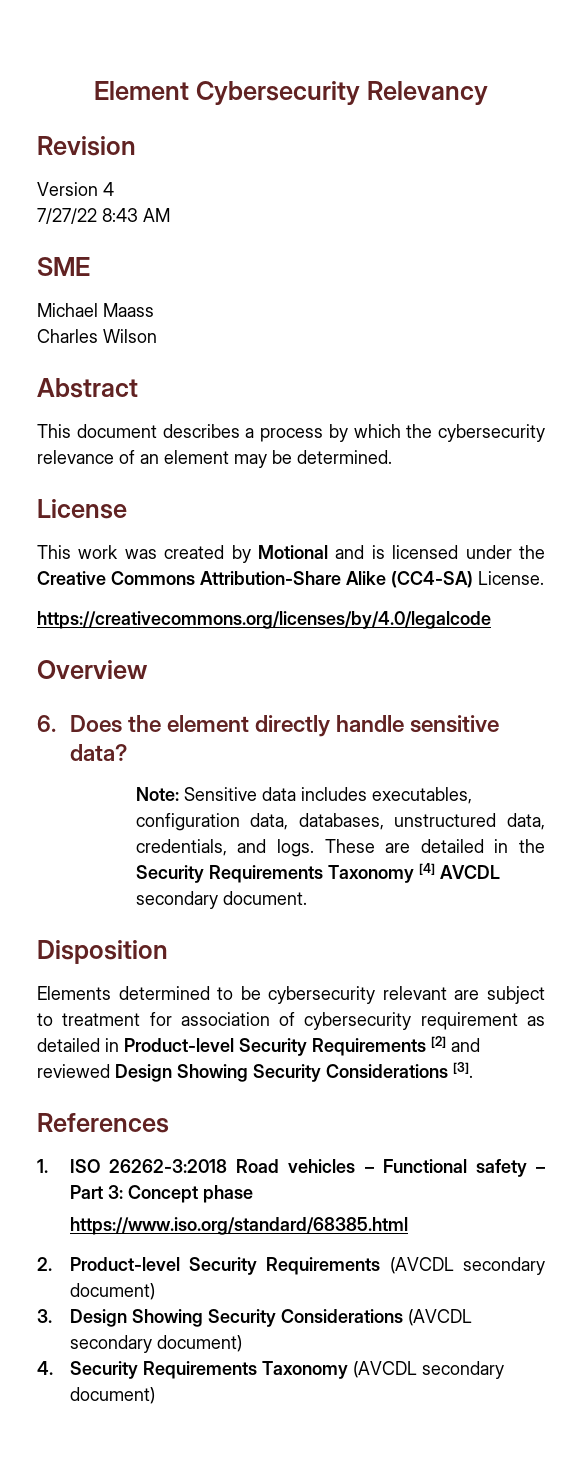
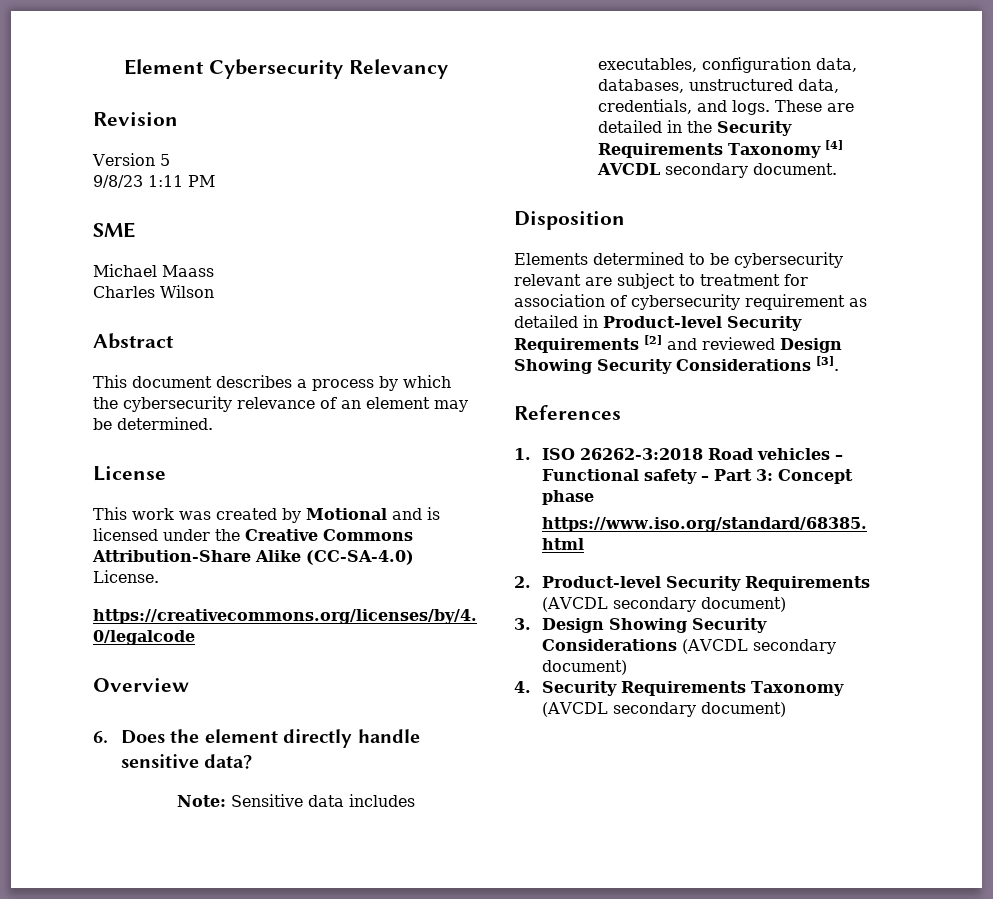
- Version 4
- 7/27/22 8:43 AM
+ Version 5
+ 9/8/23 1:11 PM
- This work was created by Motional and is licensed under the Creative Commons Attribution-Share Alike (CC4-SA) License.
+ This work was created by Motional and is licensed under the Creative Commons Attribution-Share Alike (CC-SA-4.0) License.

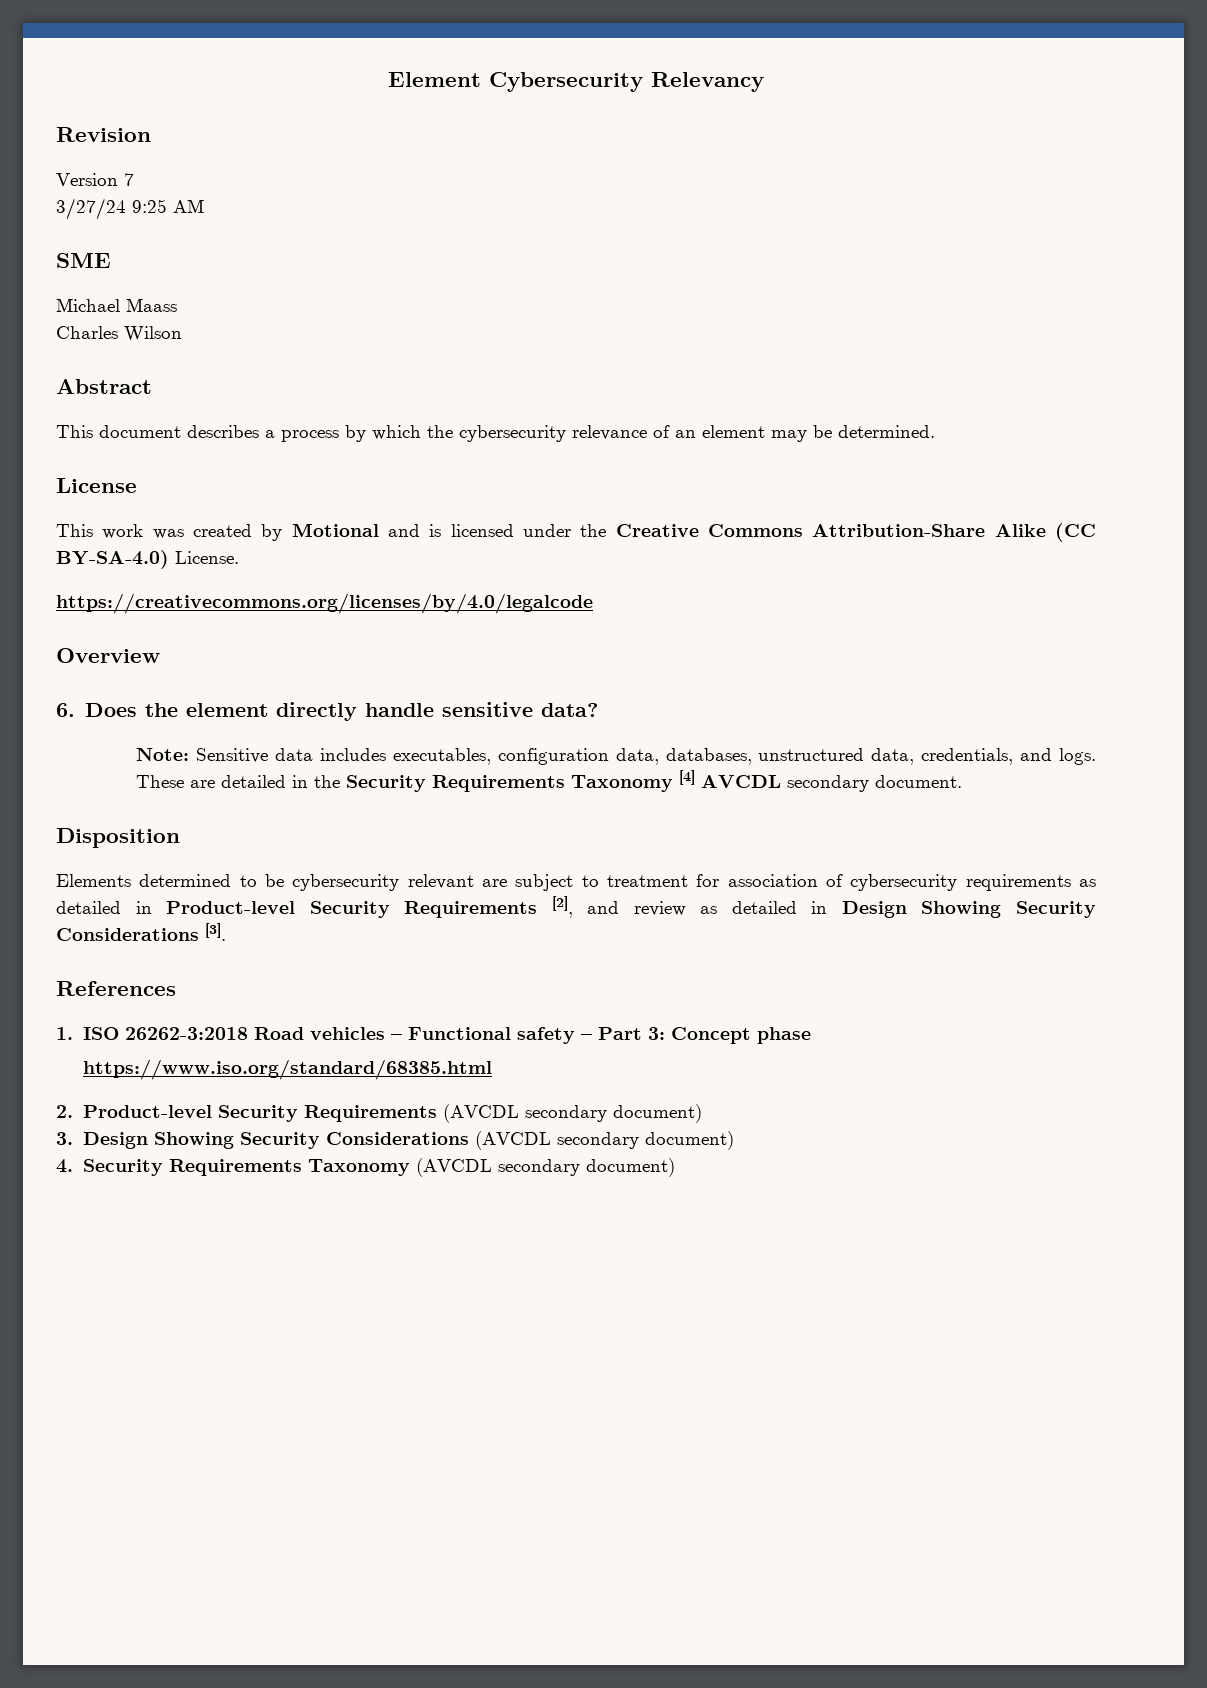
- Version 5
- 9/8/23 1:11 PM
+ Version 7
+ 3/27/24 9:25 AM
- This work was created by Motional and is licensed under the Creative Commons Attribution-Share Alike (CC-SA-4.0) License.
+ This work was created by Motional and is licensed under the Creative Commons Attribution-Share Alike (CC BY-SA-4.0) License.
- Elements determined to be cybersecurity relevant are subject to treatment for association of cybersecurity requirement as detailed in Product-level Security Requirements [2] and reviewed Design Showing Security Considerations [3].
+ Elements determined to be cybersecurity relevant are subject to treatment for association of cybersecurity requirements as detailed in Product-level Security Requirements [2], and review as detailed in Design Showing Security Considerations [3].

